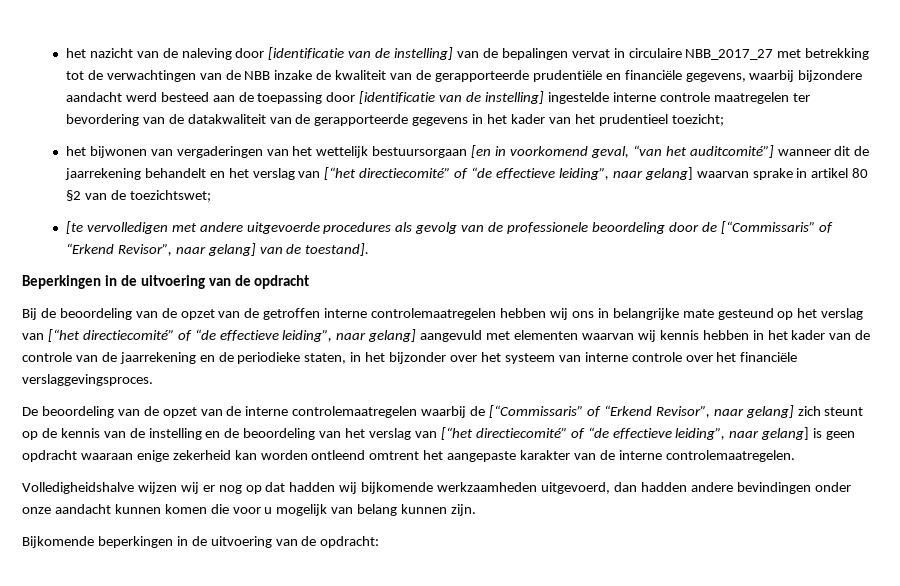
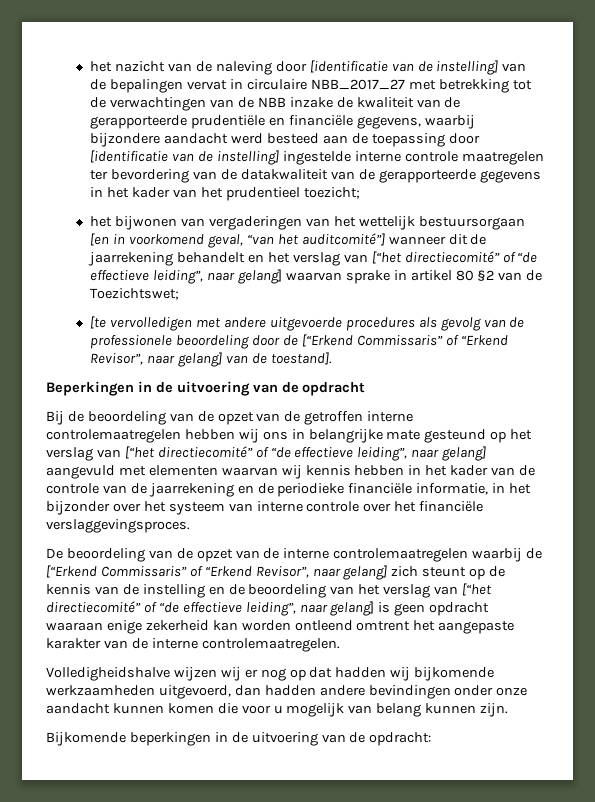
- het bijwonen van vergaderingen van het wettelijk bestuursorgaan [en in voorkomend geval, “van het auditcomité”] wanneer dit de jaarrekening behandelt en het verslag van [“het directiecomité” of “de effectieve leiding”, naar gelang] waarvan sprake in artikel 80 §2 van de toezichtswet;
+ het bijwonen van vergaderingen van het wettelijk bestuursorgaan [en in voorkomend geval, “van het auditcomité”] wanneer dit de jaarrekening behandelt en het verslag van [“het directiecomité” of “de effectieve leiding”, naar gelang] waarvan sprake in artikel 80 §2 van de Toezichtswet;
- [te vervolledigen met andere uitgevoerde procedures als gevolg van de professionele beoordeling door de [“Commissaris” of “Erkend Revisor”, naar gelang] van de toestand].
+ [te vervolledigen met andere uitgevoerde procedures als gevolg van de professionele beoordeling door de [“Erkend Commissaris” of “Erkend Revisor”, naar gelang] van de toestand].
- Bij de beoordeling van de opzet van de getroffen interne controlemaatregelen hebben wij ons in belangrijke mate gesteund op het verslag van [“het directiecomité” of “de effectieve leiding”, naar gelang] aangevuld met elementen waarvan wij kennis hebben in het kader van de controle van de jaarrekening en de periodieke staten, in het bijzonder over het systeem van interne controle over het financiële verslaggevingsproces.
+ Bij de beoordeling van de opzet van de getroffen interne controlemaatregelen hebben wij ons in belangrijke mate gesteund op het verslag van [“het directiecomité” of “de effectieve leiding”, naar gelang] aangevuld met elementen waarvan wij kennis hebben in het kader van de controle van de jaarrekening en de periodieke financiële informatie, in het bijzonder over het systeem van interne controle over het financiële verslaggevingsproces.
- De beoordeling van de opzet van de interne controlemaatregelen waarbij de [“Commissaris” of “Erkend Revisor”, naar gelang] zich steunt op de kennis van de instelling en de beoordeling van het verslag van [“het directiecomité” of “de effectieve leiding”, naar gelang] is geen opdracht waaraan enige zekerheid kan worden ontleend omtrent het aangepaste karakter van de interne controlemaatregelen.
+ De beoordeling van de opzet van de interne controlemaatregelen waarbij de [“Erkend Commissaris” of “Erkend Revisor”, naar gelang] zich steunt op de kennis van de instelling en de beoordeling van het verslag van [“het directiecomité” of “de effectieve leiding”, naar gelang] is geen opdracht waaraan enige zekerheid kan worden ontleend omtrent het aangepaste karakter van de interne controlemaatregelen.

